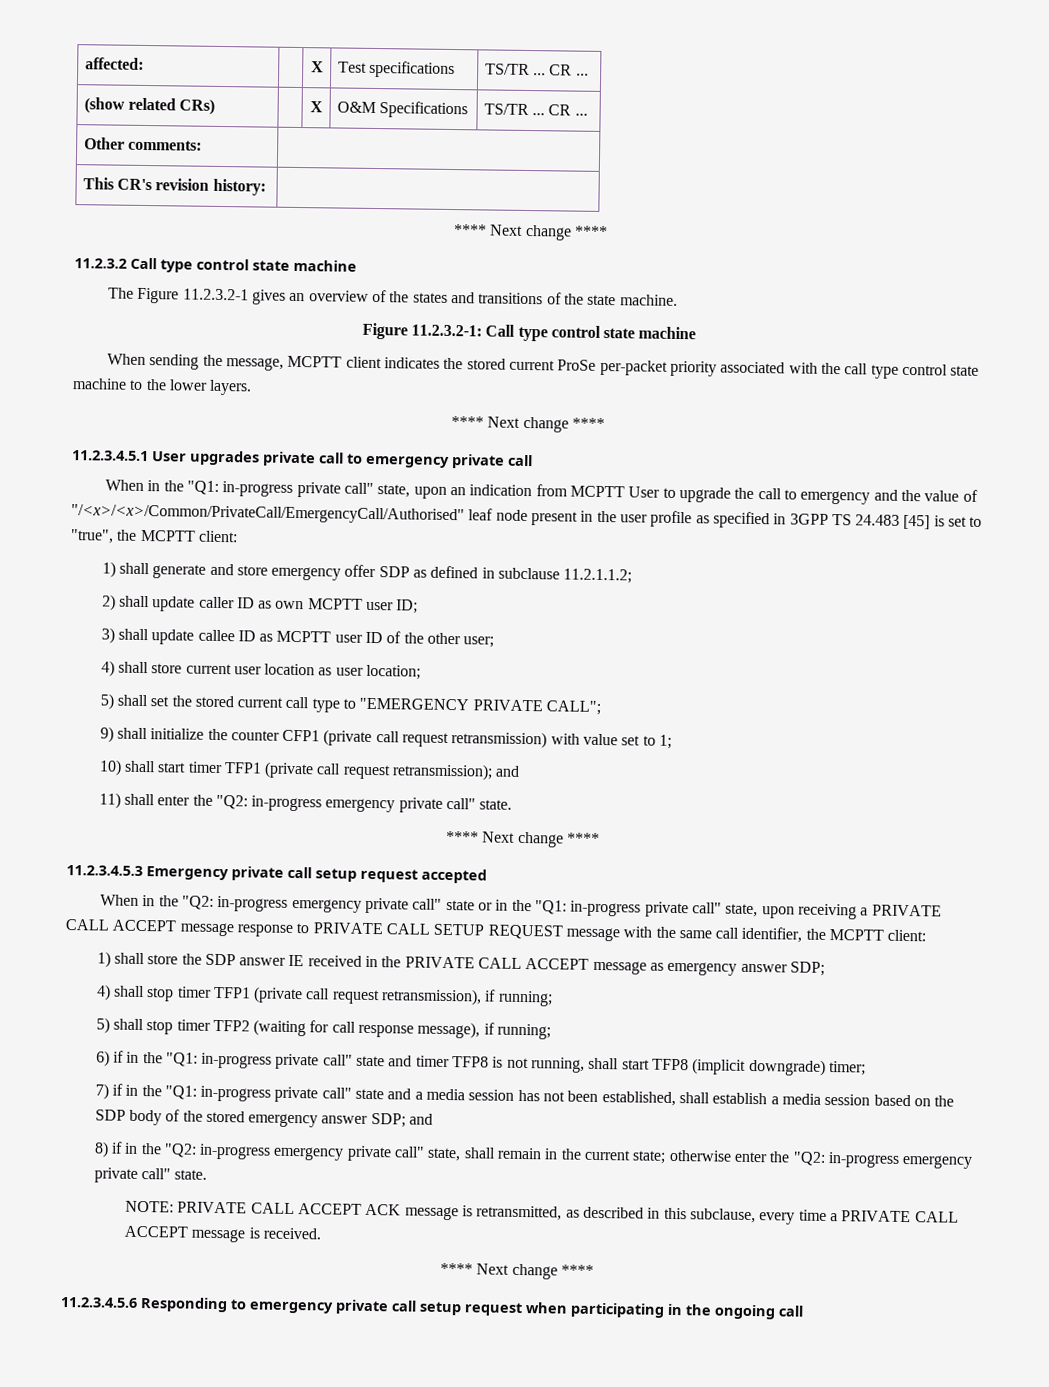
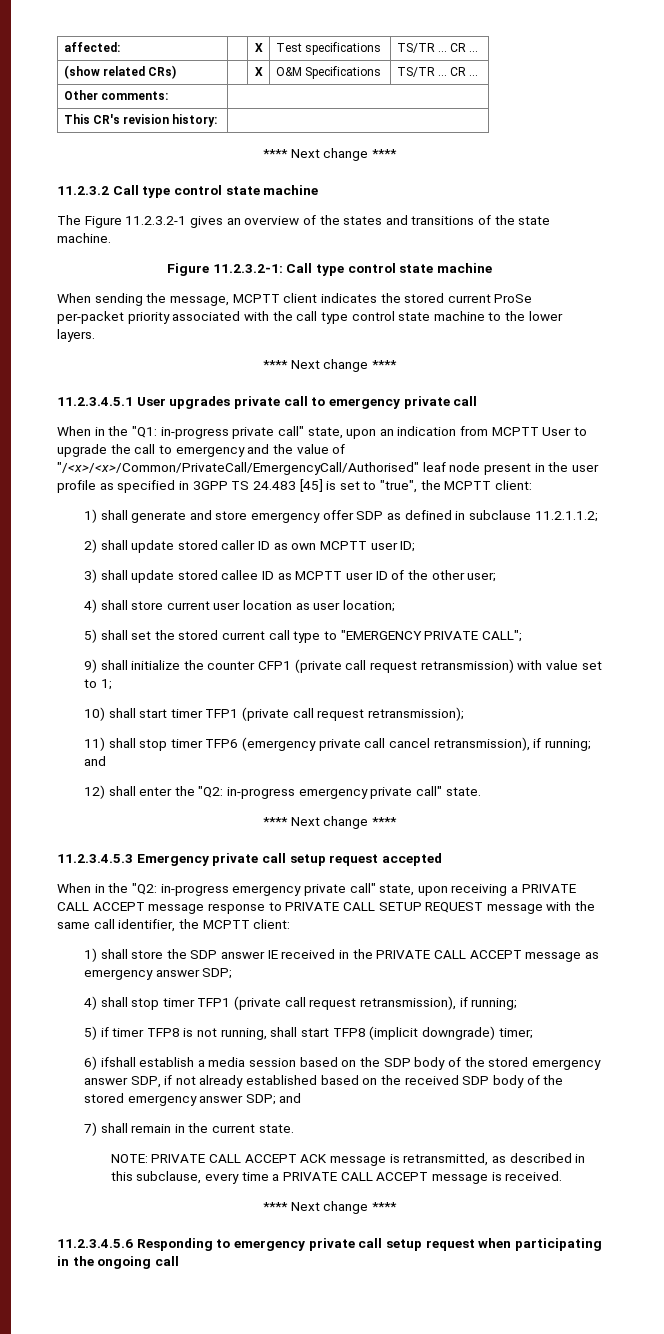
- 2) shall update caller ID as own MCPTT user ID;
+ 2) shall update stored caller ID as own MCPTT user ID;
- 3) shall update callee ID as MCPTT user ID of the other user;
+ 3) shall update stored callee ID as MCPTT user ID of the other user;
- 10) shall start timer TFP1 (private call request retransmission); and
- 11) shall enter the "Q2: in-progress emergency private call" state.
+ 10) shall start timer TFP1 (private call request retransmission);
+ 11) shall stop timer TFP6 (emergency private call cancel retransmission), if running; and
+ 12) shall enter the "Q2: in-progress emergency private call" state.
- When in the "Q2: in-progress emergency private call" state or in the "Q1: in-progress private call" state, upon receiving a PRIVATE CALL ACCEPT message response to PRIVATE CALL SETUP REQUEST message with the same call identifier, the MCPTT client:
+ When in the "Q2: in-progress emergency private call" state, upon receiving a PRIVATE CALL ACCEPT message response to PRIVATE CALL SETUP REQUEST message with the same call identifier, the MCPTT client:
- 5) shall stop timer TFP2 (waiting for call response message), if running;
- 6) if in the "Q1: in-progress private call" state and timer TFP8 is not running, shall start TFP8 (implicit downgrade) timer;
+ 5) if timer TFP8 is not running, shall start TFP8 (implicit downgrade) timer;
- 7) if in the "Q1: in-progress private call" state and a media session has not been established, shall establish a media session based on the SDP body of the stored emergency answer SDP; and
- 8) if in the "Q2: in-progress emergency private call" state, shall remain in the current state; otherwise enter the "Q2: in-progress emergency private call" state.
+ 6) ifshall establish a media session based on the SDP body of the stored emergency answer SDP, if not already established based on the received SDP body of the stored emergency answer SDP; and
+ 7) shall remain in the current state.

